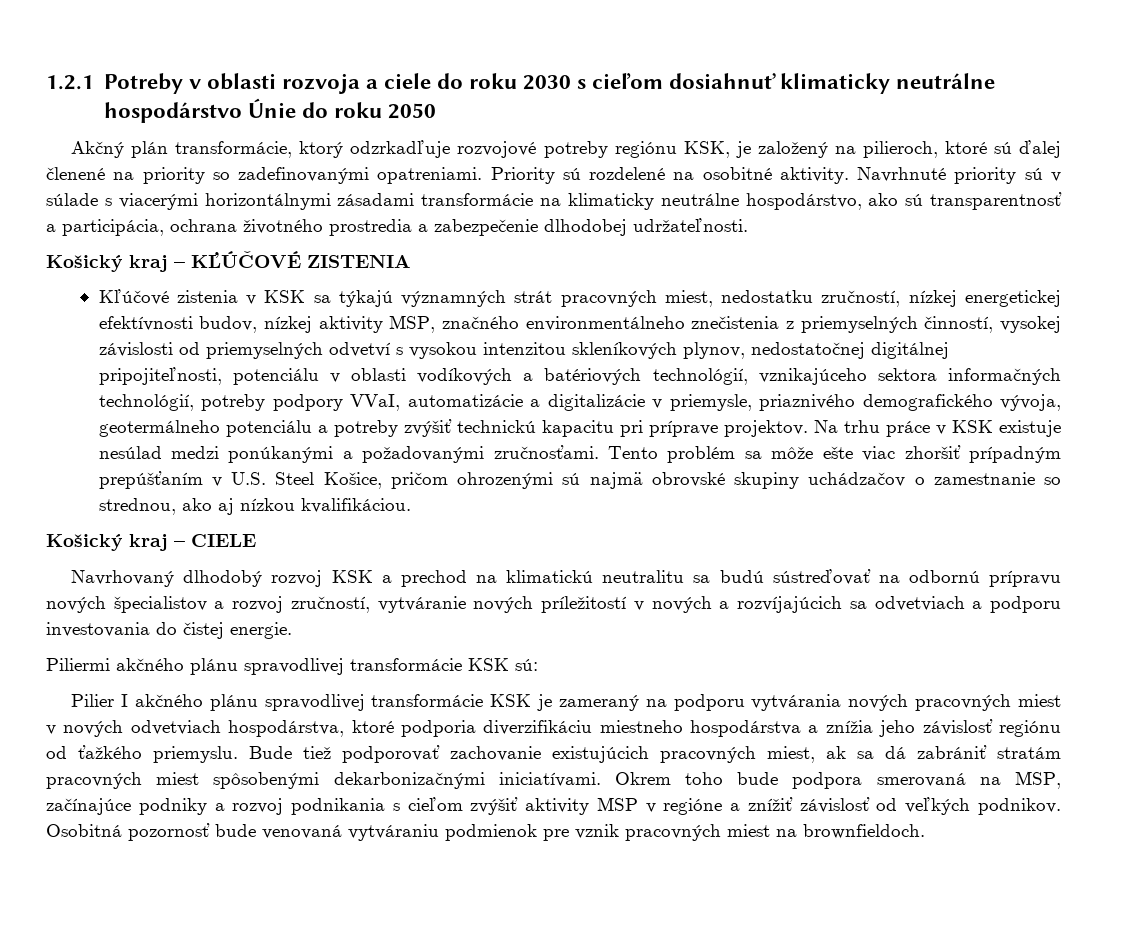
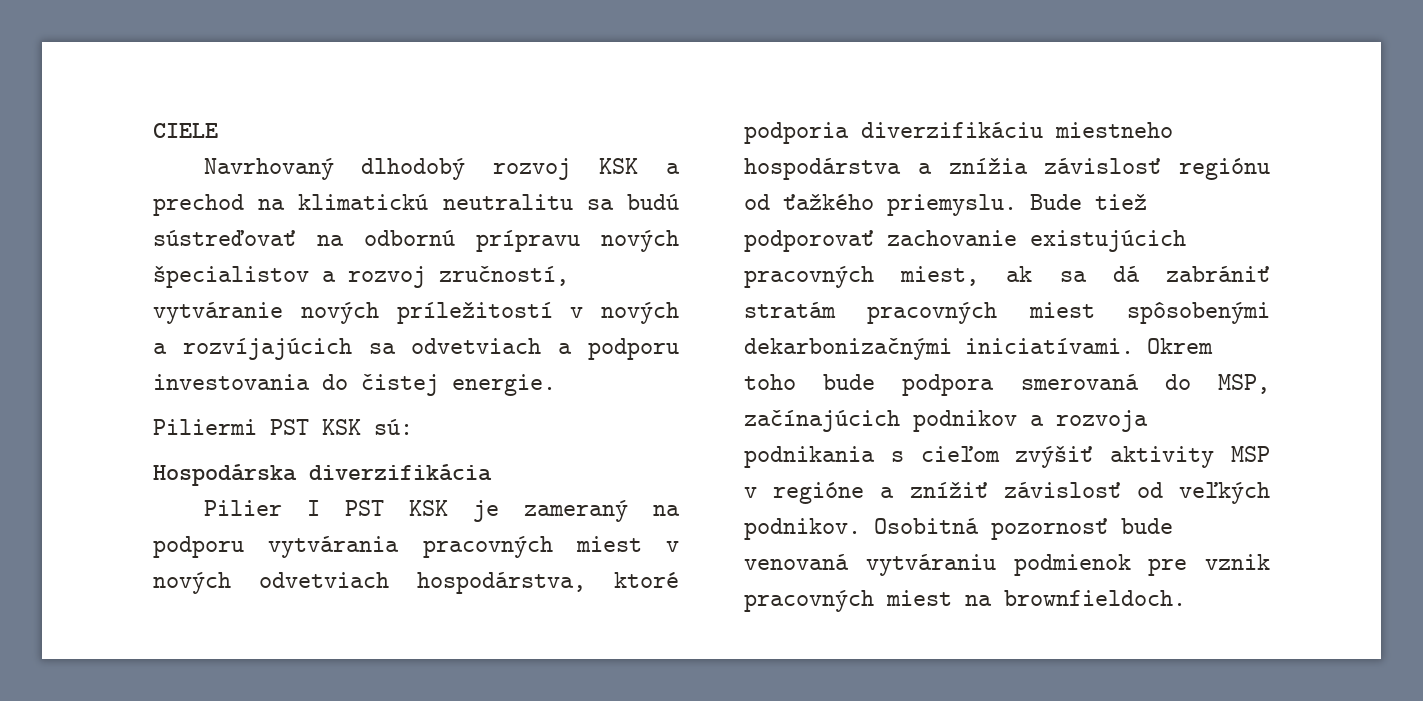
- 1.2.1 Potreby v oblasti rozvoja a ciele do roku 2030 s cieľom dosiahnuť klimaticky neutrálne hospodárstvo Únie do roku 2050
- Akčný plán transformácie, ktorý odzrkadľuje rozvojové potreby regiónu KSK, je založený na pilieroch, ktoré sú ďalej členené na priority so zadefinovanými opatreniami. Priority sú rozdelené na osobitné aktivity. Navrhnuté priority sú v súlade s viacerými horizontálnymi zásadami transformácie na klimaticky neutrálne hospodárstvo, ako sú transparentnosť a participácia, ochrana životného prostredia a zabezpečenie dlhodobej udržateľnosti.
- Košický kraj – KĽÚČOVÉ ZISTENIA
- Kľúčové zistenia v KSK sa týkajú významných strát pracovných miest, nedostatku zručností, nízkej energetickej efektívnosti budov, nízkej aktivity MSP, značného environmentálneho znečistenia z priemyselných činností, vysokej závislosti od priemyselných odvetví s vysokou intenzitou skleníkových plynov, nedostatočnej digitálnej pripojiteľnosti, potenciálu v oblasti vodíkových a batériových technológií, vznikajúceho sektora informačných technológií, potreby podpory VVaI, automatizácie a digitalizácie v priemysle, priaznivého demografického vývoja, geotermálneho potenciálu a potreby zvýšiť technickú kapacitu pri príprave projektov. Na trhu práce v KSK existuje nesúlad medzi ponúkanými a požadovanými zručnosťami. Tento problém sa môže ešte viac zhoršiť prípadným prepúšťaním v U.S. Steel Košice, pričom ohrozenými sú najmä obrovské skupiny uchádzačov o zamestnanie so strednou, ako aj nízkou kvalifikáciou.
- Košický kraj – CIELE
+ CIELE
- Piliermi akčného plánu spravodlivej transformácie KSK sú:
+ Piliermi PST KSK sú:
+ Hospodárska diverzifikácia
- Pilier I akčného plánu spravodlivej transformácie KSK je zameraný na podporu vytvárania nových pracovných miest v nových odvetviach hospodárstva, ktoré podporia diverzifikáciu miestneho hospodárstva a znížia jeho závislosť regiónu od ťažkého priemyslu.
+ Pilier I PST KSK je zameraný na podporu vytvárania pracovných miest v nových odvetviach hospodárstva, ktoré podporia diverzifikáciu miestneho hospodárstva a znížia závislosť regiónu od ťažkého priemyslu.
- Okrem toho bude podpora smerovaná na MSP, začínajúce podniky a rozvoj podnikania s cieľom zvýšiť aktivity MSP v regióne a znížiť závislosť od veľkých podnikov.
+ Okrem toho bude podpora smerovaná do MSP, začínajúcich podnikov a rozvoja podnikania s cieľom zvýšiť aktivity MSP v regióne a znížiť závislosť od veľkých podnikov.

